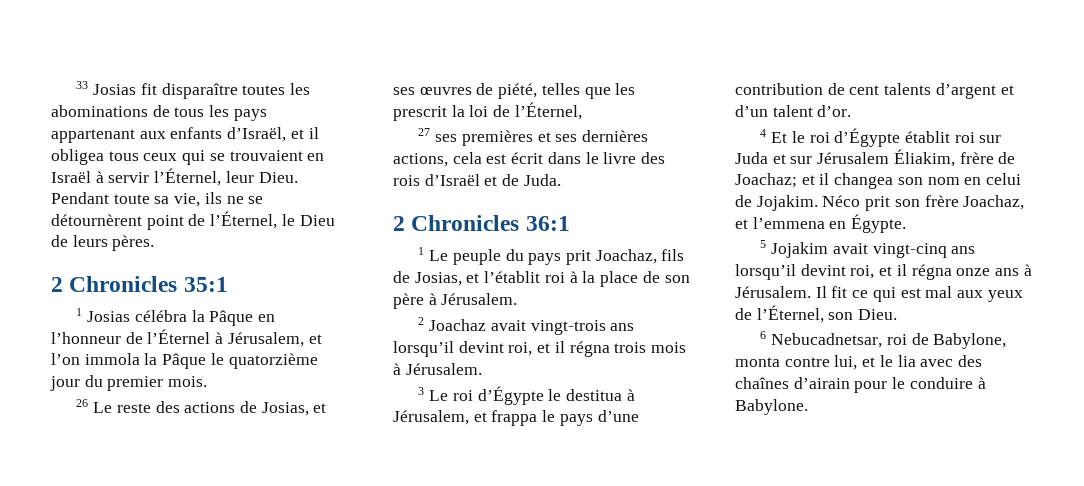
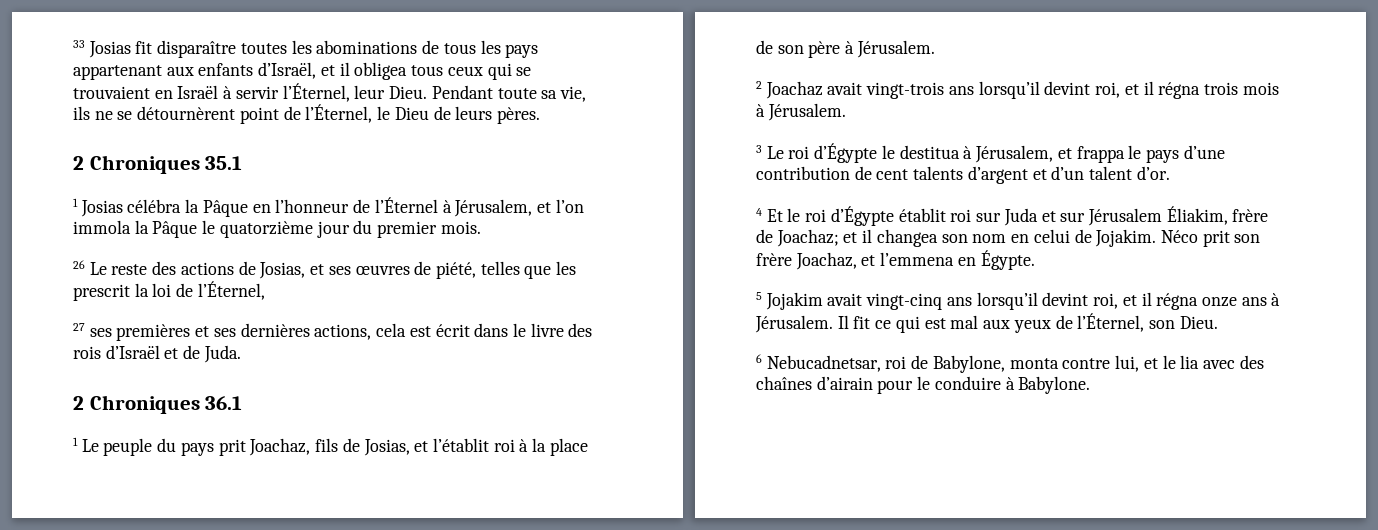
- 2 Chronicles 35:1
+ 2 Chroniques 35.1
- 2 Chronicles 36:1
+ 2 Chroniques 36.1

